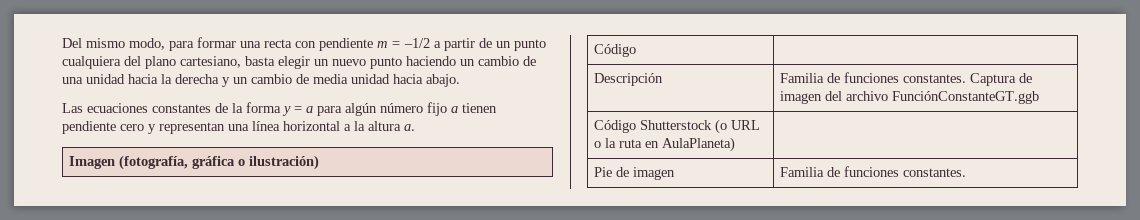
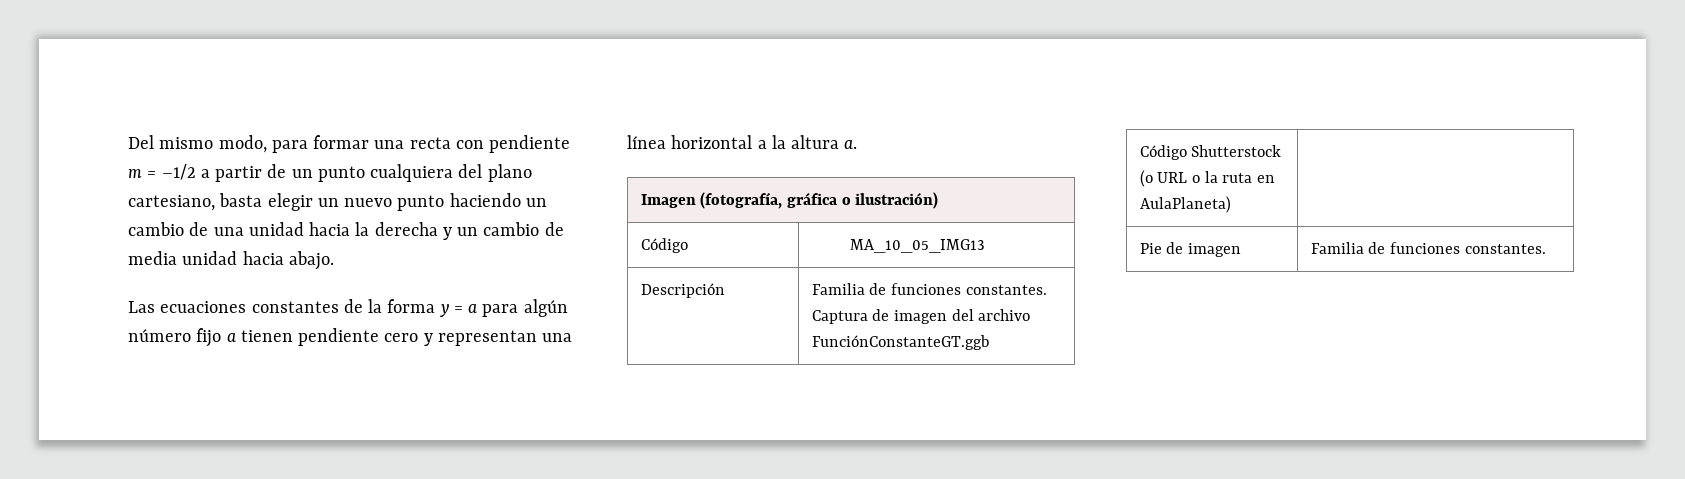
- Código |
+ Código | MA_10_05_IMG13

